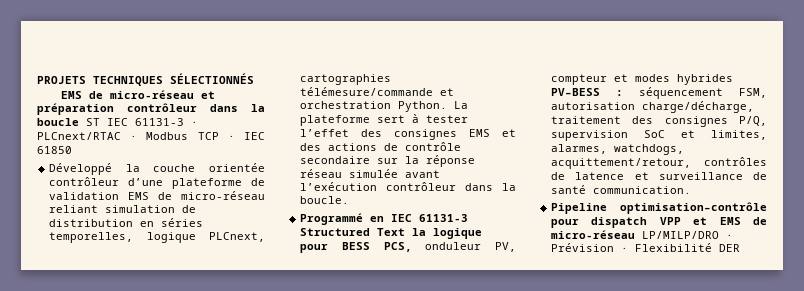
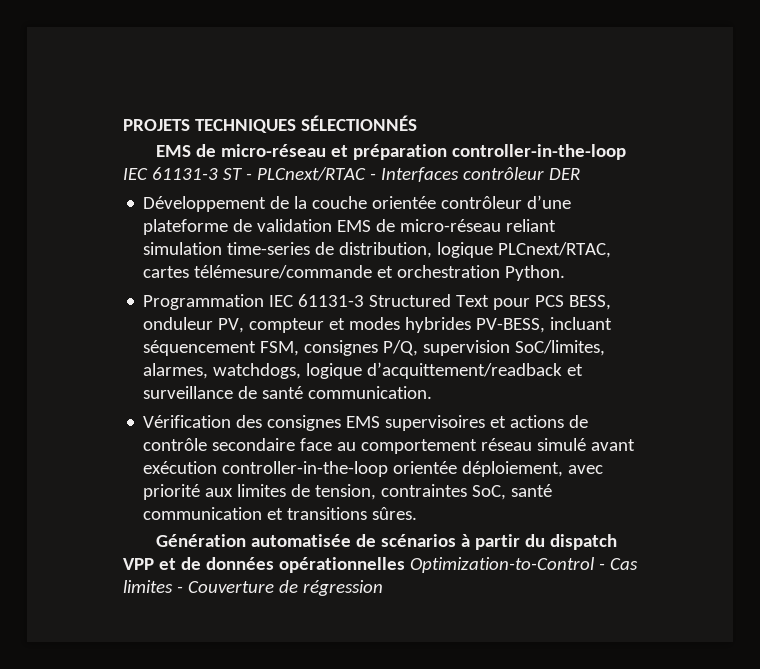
- EMS de micro-réseau et préparation contrôleur dans la boucle ST IEC 61131-3 · PLCnext/RTAC · Modbus TCP · IEC 61850
- Développé la couche orientée contrôleur d’une plateforme de validation EMS de micro-réseau reliant simulation de distribution en séries temporelles, logique PLCnext, cartographies télémesure/commande et orchestration Python. La plateforme sert à tester l’effet des consignes EMS et des actions de contrôle secondaire sur la réponse réseau simulée avant l’exécution contrôleur dans la boucle.
- Programmé en IEC 61131-3 Structured Text la logique pour BESS PCS, onduleur PV, compteur et modes hybrides PV–BESS : séquencement FSM, autorisation charge/décharge, traitement des consignes P/Q, supervision SoC et limites, alarmes, watchdogs, acquittement/retour, contrôles de latence et surveillance de santé communication.
+ EMS de micro-réseau et préparation controller-in-the-loop IEC 61131-3 ST - PLCnext/RTAC - Interfaces contrôleur DER
+ Développement de la couche orientée contrôleur d’une plateforme de validation EMS de micro-réseau reliant simulation time-series de distribution, logique PLCnext/RTAC, cartes télémesure/commande et orchestration Python.
+ Programmation IEC 61131-3 Structured Text pour PCS BESS, onduleur PV, compteur et modes hybrides PV-BESS, incluant séquencement FSM, consignes P/Q, supervision SoC/limites, alarmes, watchdogs, logique d’acquittement/readback et surveillance de santé communication.
- Pipeline optimisation–contrôle pour dispatch VPP et EMS de micro-réseau LP/MILP/DRO · Prévision · Flexibilité DER
+ Vérification des consignes EMS supervisoires et actions de contrôle secondaire face au comportement réseau simulé avant exécution controller-in-the-loop orientée déploiement, avec priorité aux limites de tension, contraintes SoC, santé communication et transitions sûres.
+ Génération automatisée de scénarios à partir du dispatch VPP et de données opérationnelles Optimization-to-Control - Cas limites - Couverture de régression

